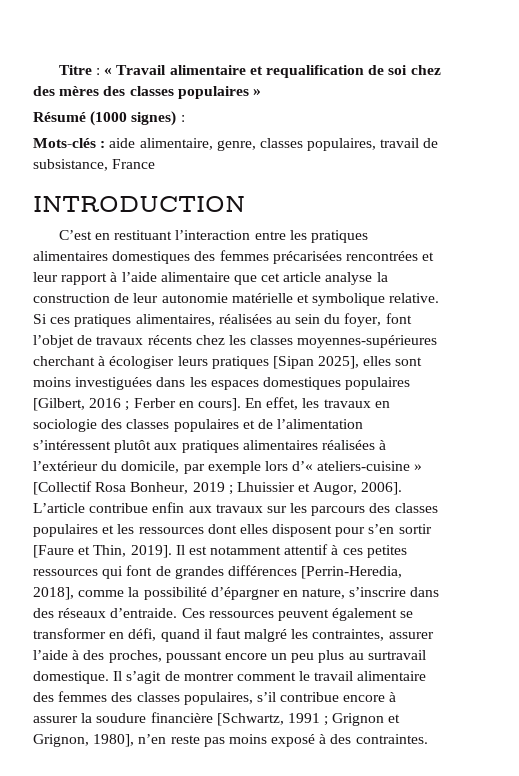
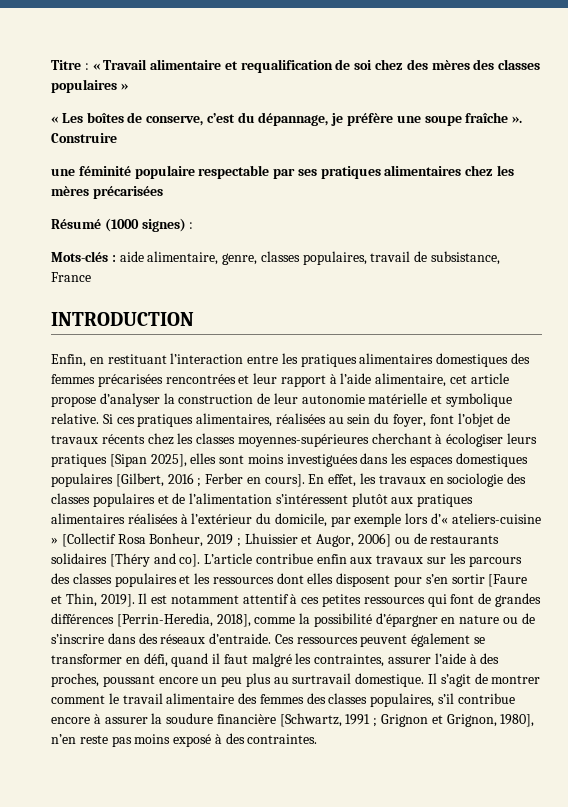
+ « Les boîtes de conserve, c’est du dépannage, je préfère une soupe fraîche ». Construire
+ une féminité populaire respectable par ses pratiques alimentaires chez les mères précarisées
- C’est en restituant l’interaction entre les pratiques alimentaires domestiques des femmes précarisées rencontrées et leur rapport à l’aide alimentaire que cet article analyse la construction de leur autonomie matérielle et symbolique relative.
+ Enfin, en restituant l’interaction entre les pratiques alimentaires domestiques des femmes précarisées rencontrées et leur rapport à l’aide alimentaire, cet article propose d’analyser la construction de leur autonomie matérielle et symbolique relative.
- En effet, les travaux en sociologie des classes populaires et de l’alimentation s’intéressent plutôt aux pratiques alimentaires réalisées à l’extérieur du domicile, par exemple lors d’« ateliers-cuisine » [Collectif Rosa Bonheur, 2019 ; Lhuissier et Augor, 2006].
+ En effet, les travaux en sociologie des classes populaires et de l’alimentation s’intéressent plutôt aux pratiques alimentaires réalisées à l’extérieur du domicile, par exemple lors d’« ateliers-cuisine » [Collectif Rosa Bonheur, 2019 ; Lhuissier et Augor, 2006] ou de restaurants solidaires [Théry and co].
- Il est notamment attentif à ces petites ressources qui font de grandes différences [Perrin-Heredia, 2018], comme la possibilité d’épargner en nature, s’inscrire dans des réseaux d’entraide.
+ Il est notamment attentif à ces petites ressources qui font de grandes différences [Perrin-Heredia, 2018], comme la possibilité d’épargner en nature ou de s’inscrire dans des réseaux d’entraide.

